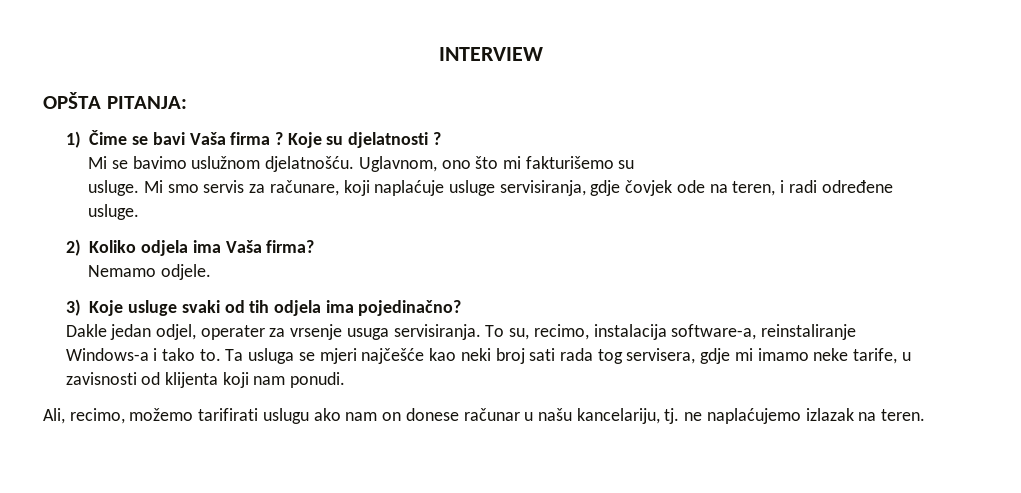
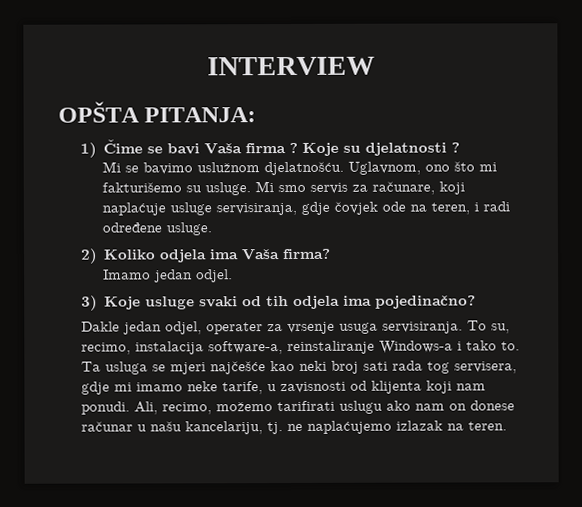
- Uglavnom, ono što mi fakturišemo su
- usluge.
+ Uglavnom, ono što mi fakturišemo su usluge.
- Nemamo odjele.
+ Imamo jedan odjel.
- Ta usluga se mjeri najčešće kao neki broj sati rada tog servisera, gdje mi imamo neke tarife, u zavisnosti od klijenta koji nam ponudi.
- Ali, recimo, možemo tarifirati uslugu ako nam on donese računar u našu kancelariju, tj. ne naplaćujemo izlazak na teren.
+ Ta usluga se mjeri najčešće kao neki broj sati rada tog servisera, gdje mi imamo neke tarife, u zavisnosti od klijenta koji nam ponudi. Ali, recimo, možemo tarifirati uslugu ako nam on donese računar u našu kancelariju, tj. ne naplaćujemo izlazak na teren.

